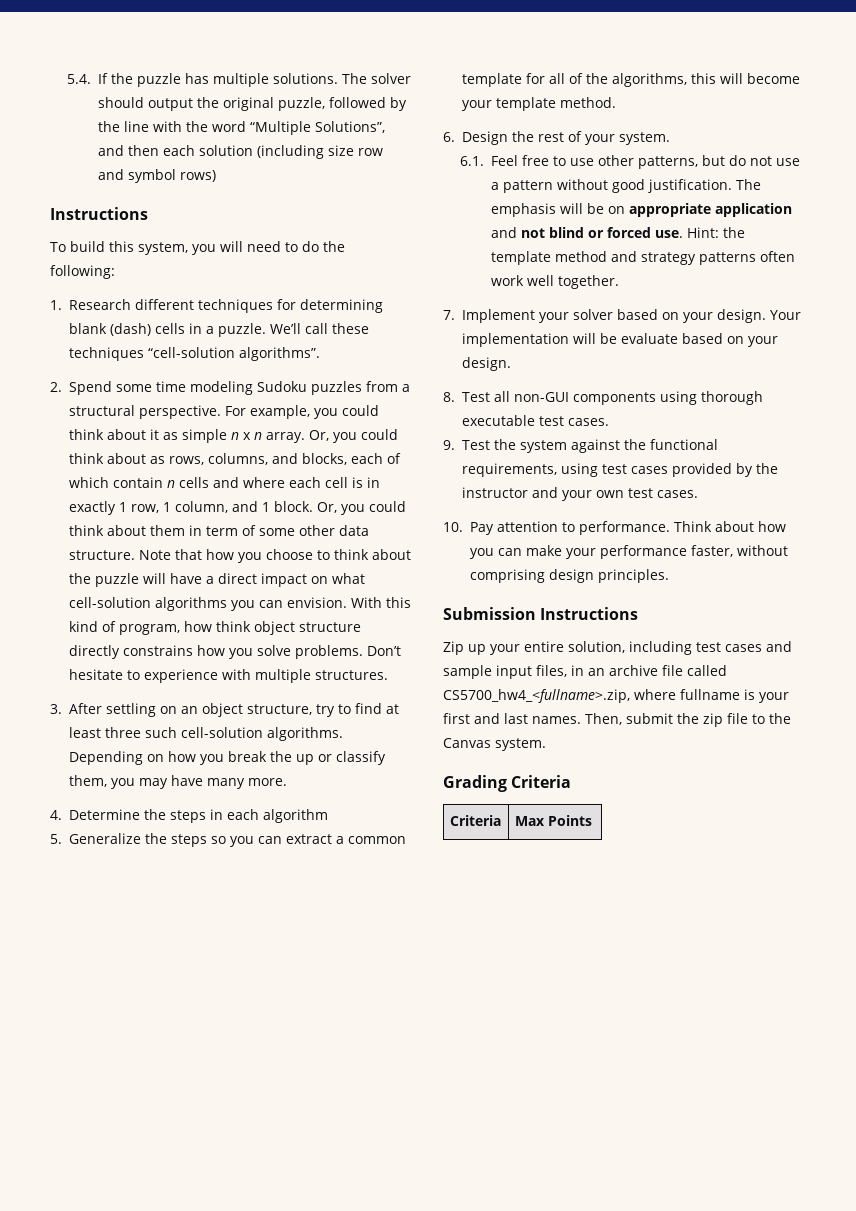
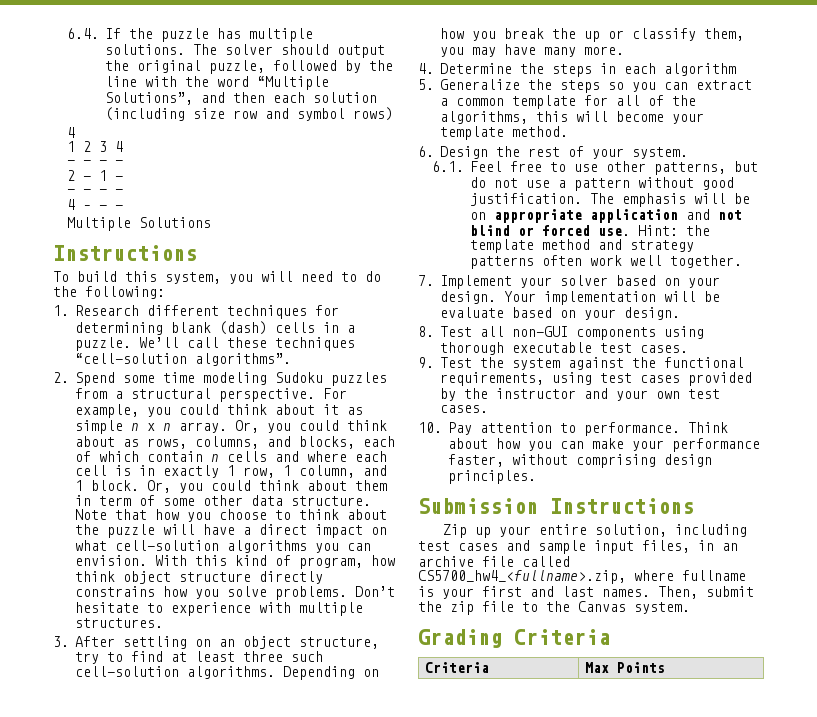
- 5.4. If the puzzle has multiple solutions.
+ 6.4. If the puzzle has multiple solutions.
  The solver should output the original puzzle, followed by the line with the word “Multiple Solutions”, and then each solution (including size row and symbol rows)
+ 4
+ 1 2 3 4
+ - - - -
+ 2 - 1 -
+ - - - -
+ 4 – - -
+ Multiple Solutions

